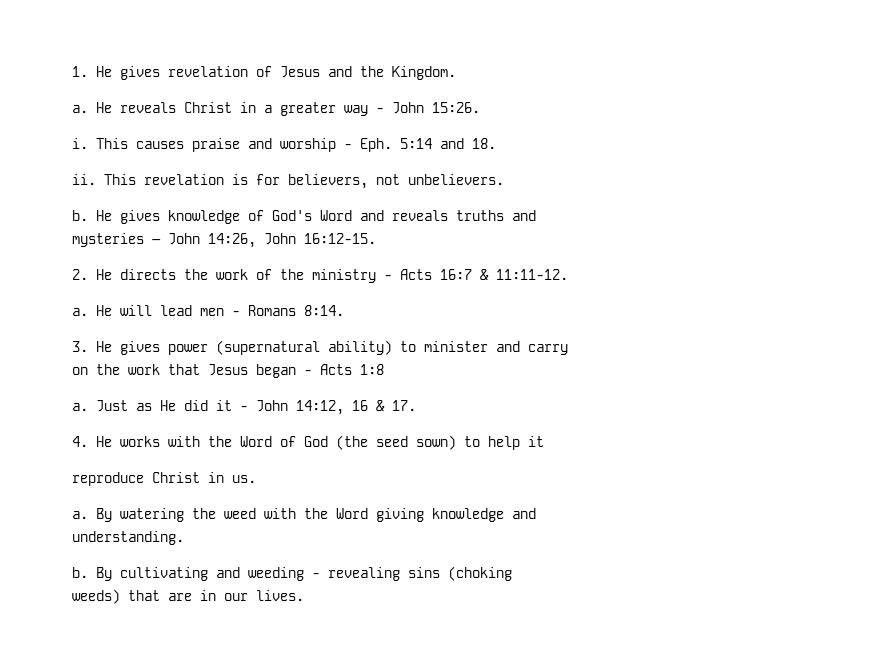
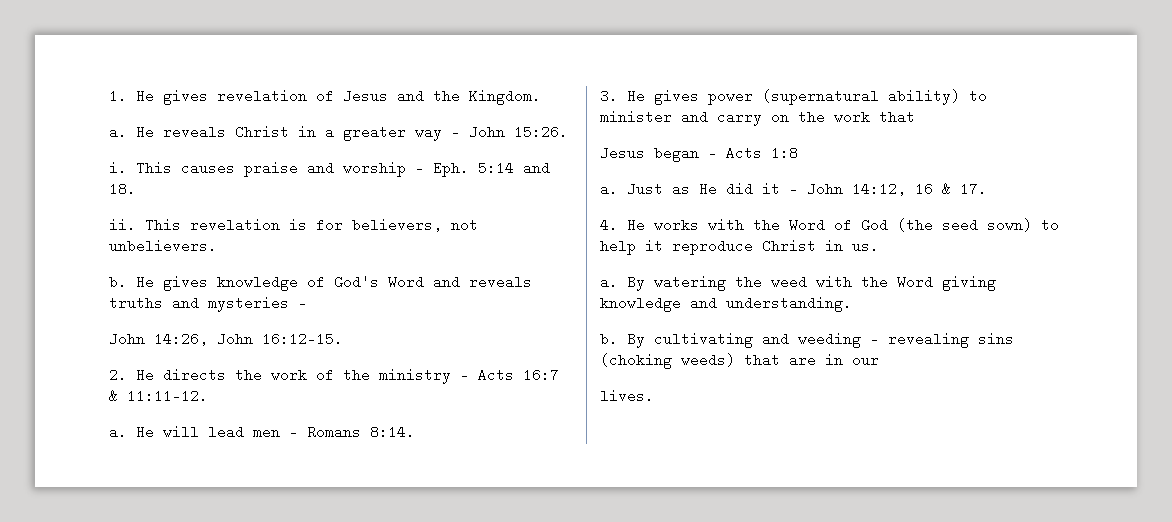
- He gives knowledge of God's Word and reveals truths and
- mysteries – John 14:26, John 16:12-15.
+ He gives knowledge of God's Word and reveals truths and mysteries –
+ John 14:26, John 16:12-15.
- 3. He gives power (supernatural ability) to minister and carry
- on the work that Jesus began - Acts 1:8
+ 3. He gives power (supernatural ability) to minister and carry on the work that
+ Jesus began - Acts 1:8
- 4. He works with the Word of God (the seed sown) to help it
- reproduce Christ in us.
+ 4. He works with the Word of God (the seed sown) to help it reproduce Christ in us.
- By watering the weed with the Word giving knowledge and
- understanding.
+ By watering the weed with the Word giving knowledge and understanding.
- By cultivating and weeding - revealing sins (choking
- weeds) that are in our lives.
+ By cultivating and weeding - revealing sins (choking weeds) that are in our
+ lives.

